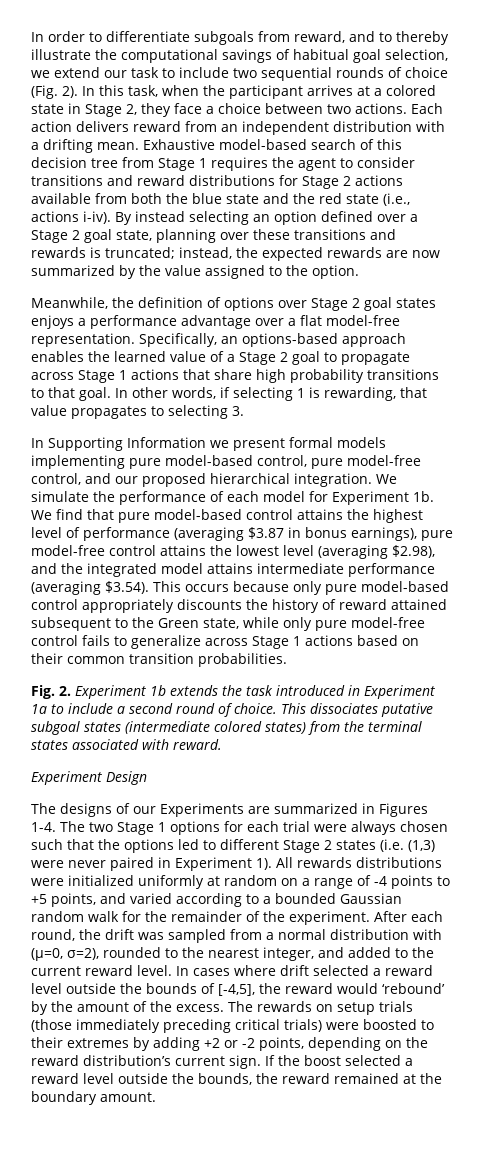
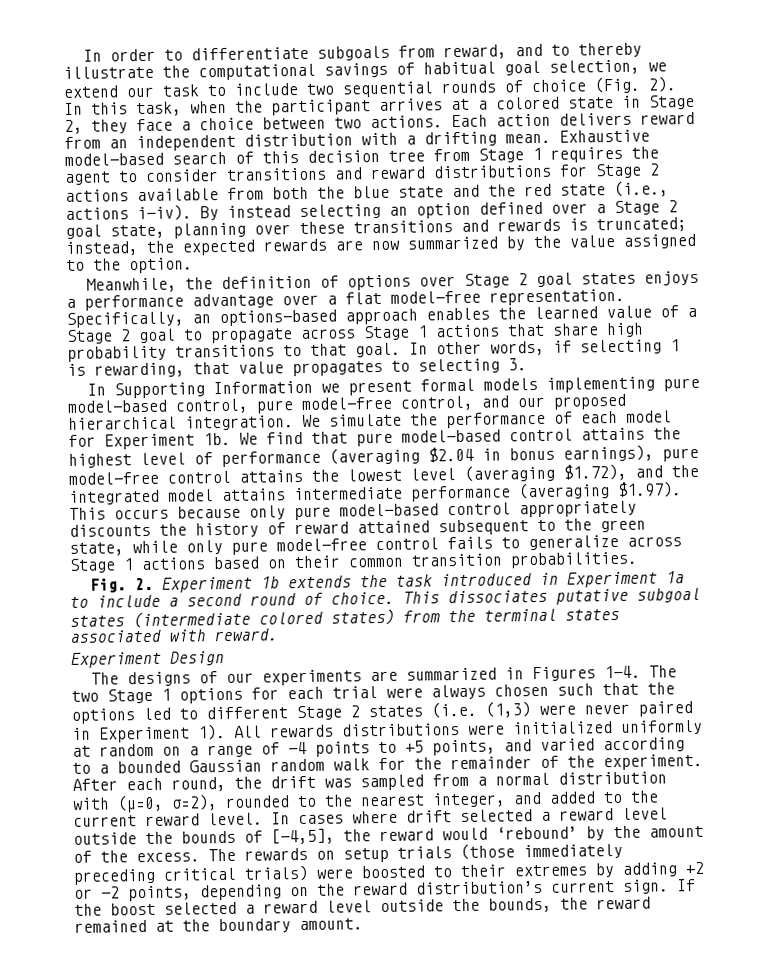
- We find that pure model-based control attains the highest level of performance (averaging $3.87 in bonus earnings), pure model-free control attains the lowest level (averaging $2.98), and the integrated model attains intermediate performance (averaging $3.54). This occurs because only pure model-based control appropriately discounts the history of reward attained subsequent to the Green state, while only pure model-free control fails to generalize across Stage 1 actions based on their common transition probabilities.
+ We find that pure model-based control attains the highest level of performance (averaging $2.04 in bonus earnings), pure model-free control attains the lowest level (averaging $1.72), and the integrated model attains intermediate performance (averaging $1.97). This occurs because only pure model-based control appropriately discounts the history of reward attained subsequent to the green state, while only pure model-free control fails to generalize across Stage 1 actions based on their common transition probabilities.
- The designs of our Experiments are summarized in Figures 1-4.
+ The designs of our experiments are summarized in Figures 1-4.

